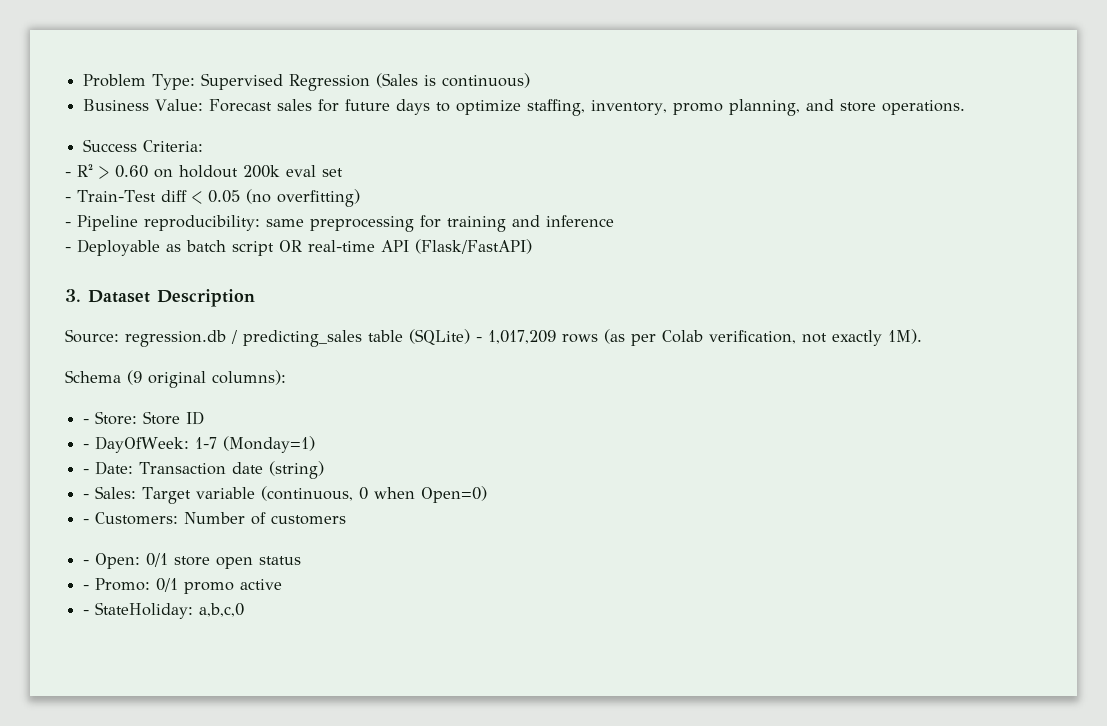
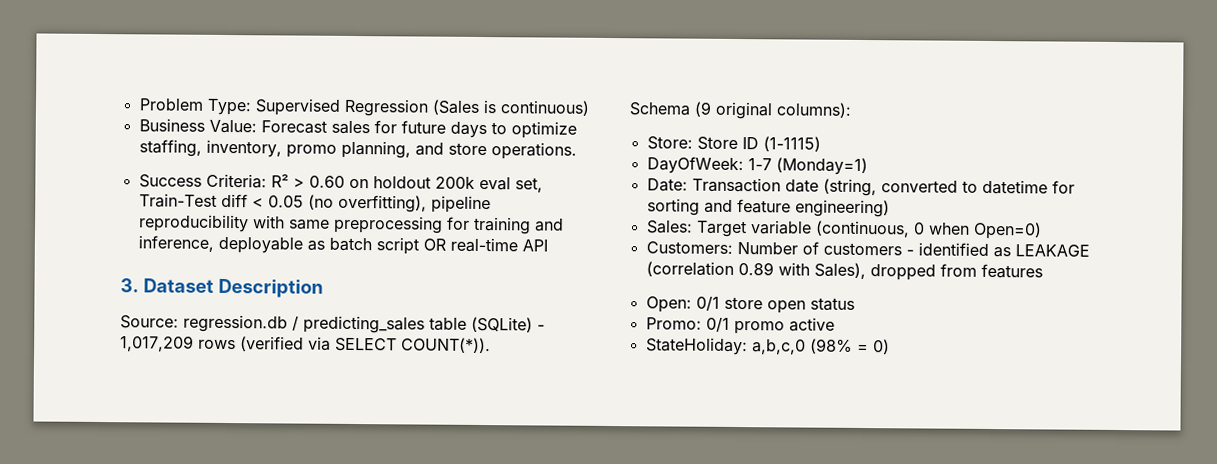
- Success Criteria:
- - R² > 0.60 on holdout 200k eval set
- - Train-Test diff < 0.05 (no overfitting)
- - Pipeline reproducibility: same preprocessing for training and inference
- - Deployable as batch script OR real-time API (Flask/FastAPI)
+ Success Criteria: R² > 0.60 on holdout 200k eval set, Train-Test diff < 0.05 (no overfitting), pipeline reproducibility with same preprocessing for training and inference, deployable as batch script OR real-time API
- Source: regression.db / predicting_sales table (SQLite) - 1,017,209 rows (as per Colab verification, not exactly 1M).
+ Source: regression.db / predicting_sales table (SQLite) - 1,017,209 rows (verified via SELECT COUNT(*)).
- - Store: Store ID
- - DayOfWeek: 1-7 (Monday=1)
+ Store: Store ID (1-1115)
+ DayOfWeek: 1-7 (Monday=1)
- - Date: Transaction date (string)
- - Sales: Target variable (continuous, 0 when Open=0)
+ Date: Transaction date (string, converted to datetime for sorting and feature engineering)
+ Sales: Target variable (continuous, 0 when Open=0)
- - Customers: Number of customers
- - Open: 0/1 store open status
+ Customers: Number of customers - identified as LEAKAGE (correlation 0.89 with Sales), dropped from features
+ Open: 0/1 store open status
- - Promo: 0/1 promo active
+ Promo: 0/1 promo active
- - StateHoliday: a,b,c,0
+ StateHoliday: a,b,c,0 (98% = 0)

